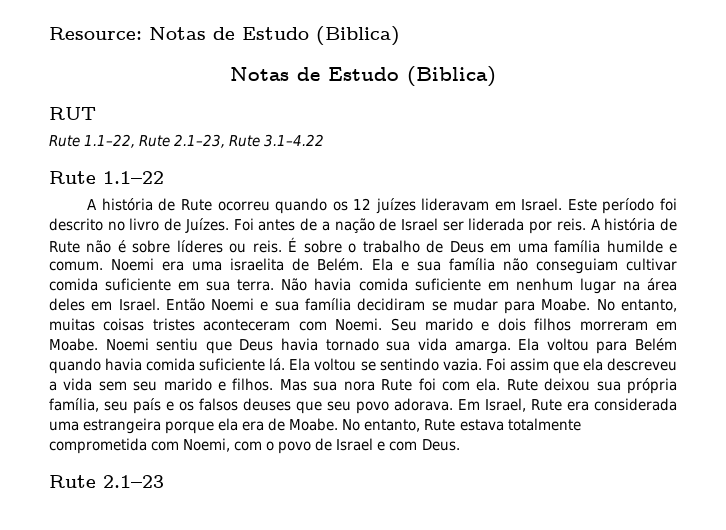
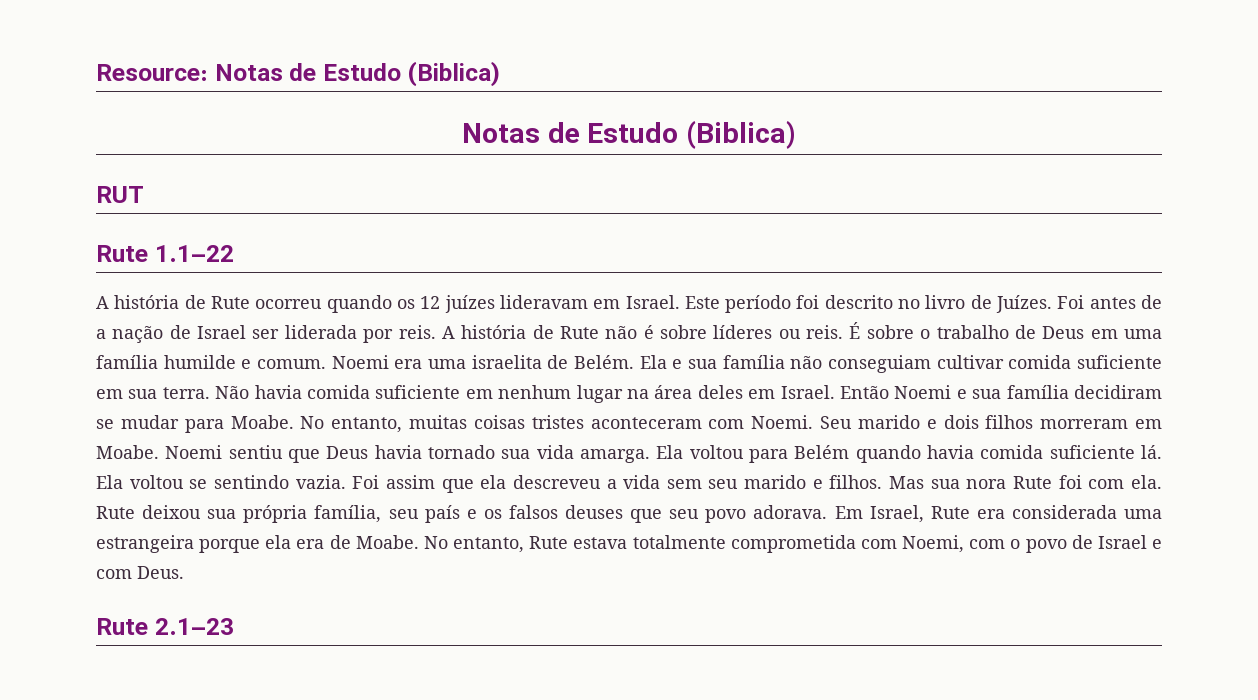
- Rute 1.1–22, Rute 2.1–23, Rute 3.1–4.22

